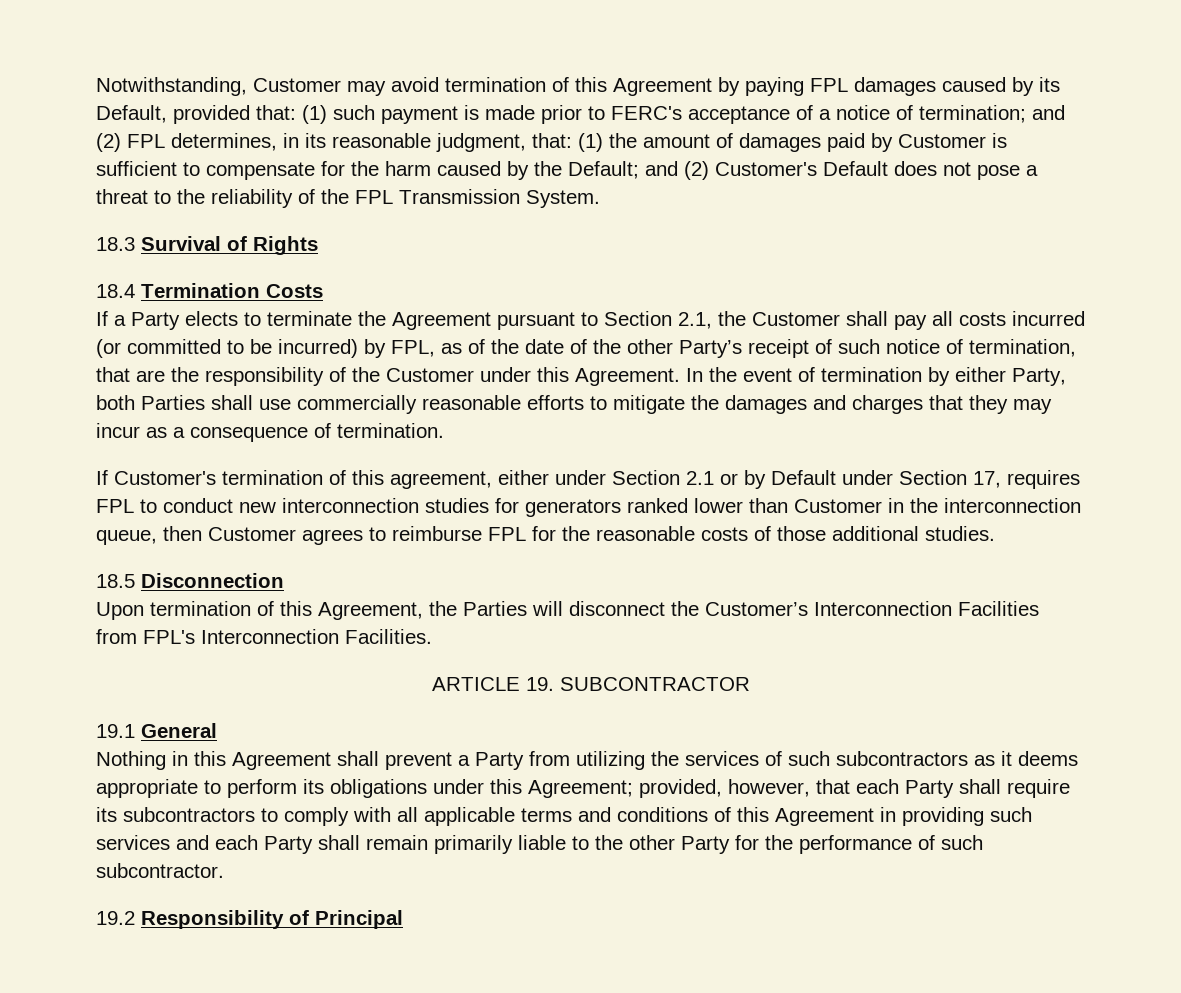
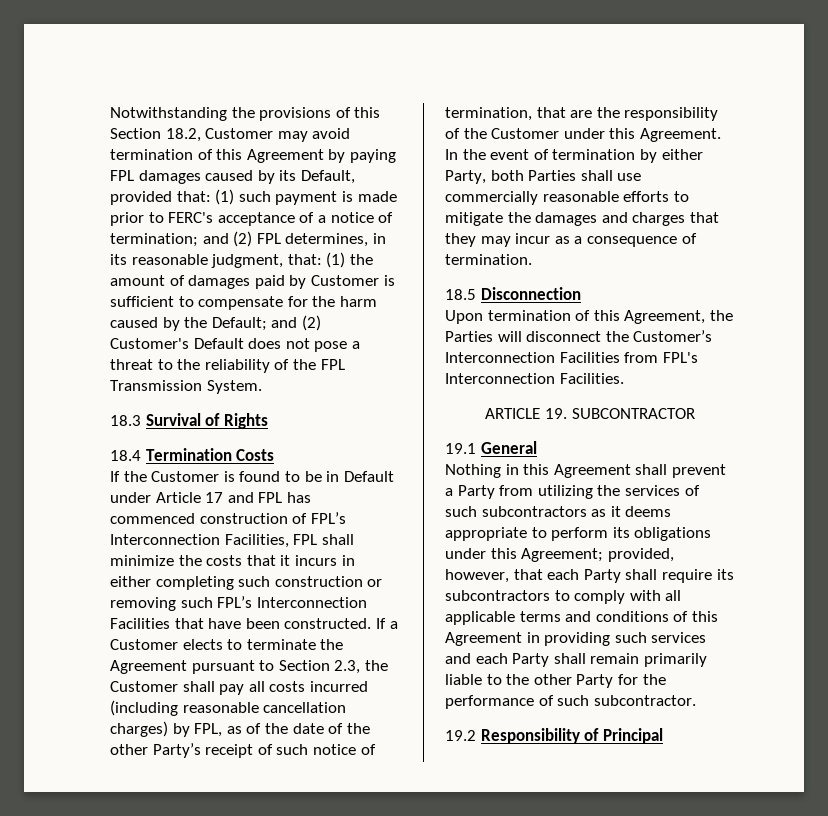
- Notwithstanding, Customer may avoid termination of this Agreement by paying FPL damages caused by its Default, provided that:
+ Notwithstanding the provisions of this Section 18.2, Customer may avoid termination of this Agreement by paying FPL damages caused by its Default, provided that:
- If a Party elects to terminate the Agreement pursuant to Section 2.1, the Customer shall pay all costs incurred (or committed to be incurred) by FPL, as of the date of the other Party’s receipt of such notice of termination, that are the responsibility of the Customer under this Agreement.
+ If the Customer is found to be in Default under Article 17 and FPL has commenced construction of FPL’s Interconnection Facilities, FPL shall minimize the costs that it incurs in either completing such construction or removing such FPL’s Interconnection Facilities that have been constructed. If a Customer elects to terminate the Agreement pursuant to Section 2.3, the Customer shall pay all costs incurred (including reasonable cancellation charges) by FPL, as of the date of the other Party’s receipt of such notice of termination, that are the responsibility of the Customer under this Agreement.
- If Customer's termination of this agreement, either under Section 2.1 or by Default under Section 17, requires FPL to conduct new interconnection studies for generators ranked lower than Customer in the interconnection queue, then Customer agrees to reimburse FPL for the reasonable costs of those additional studies.

